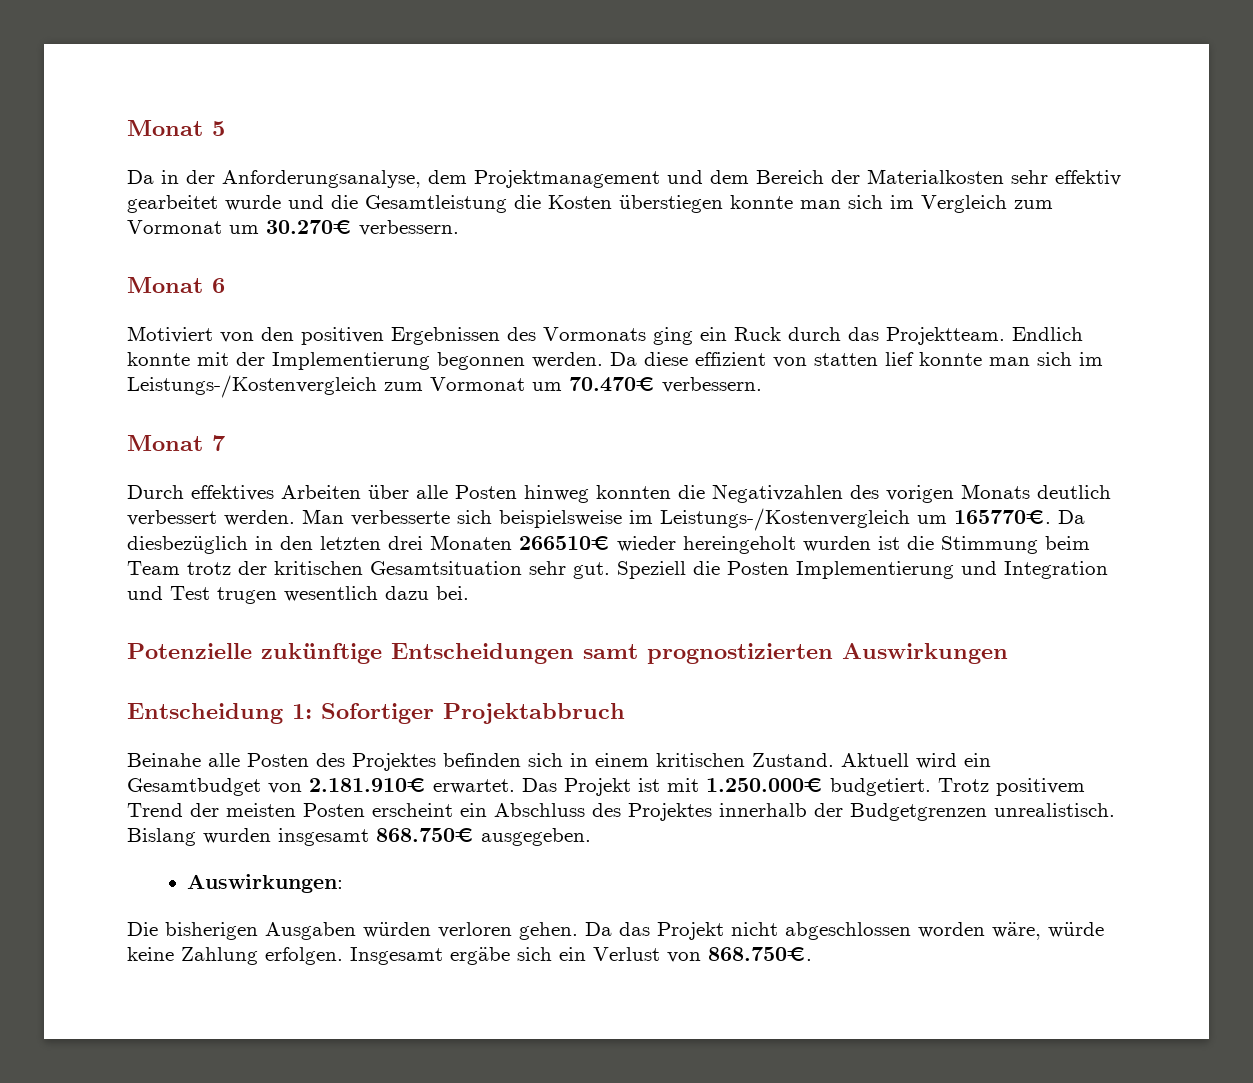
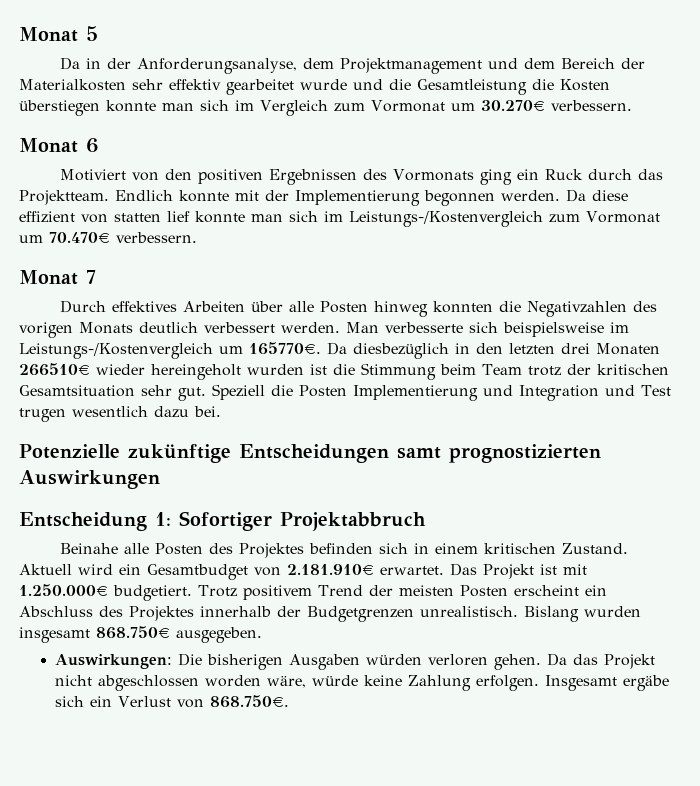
- Auswirkungen:
- Die bisherigen Ausgaben würden verloren gehen.
+ Auswirkungen: Die bisherigen Ausgaben würden verloren gehen.

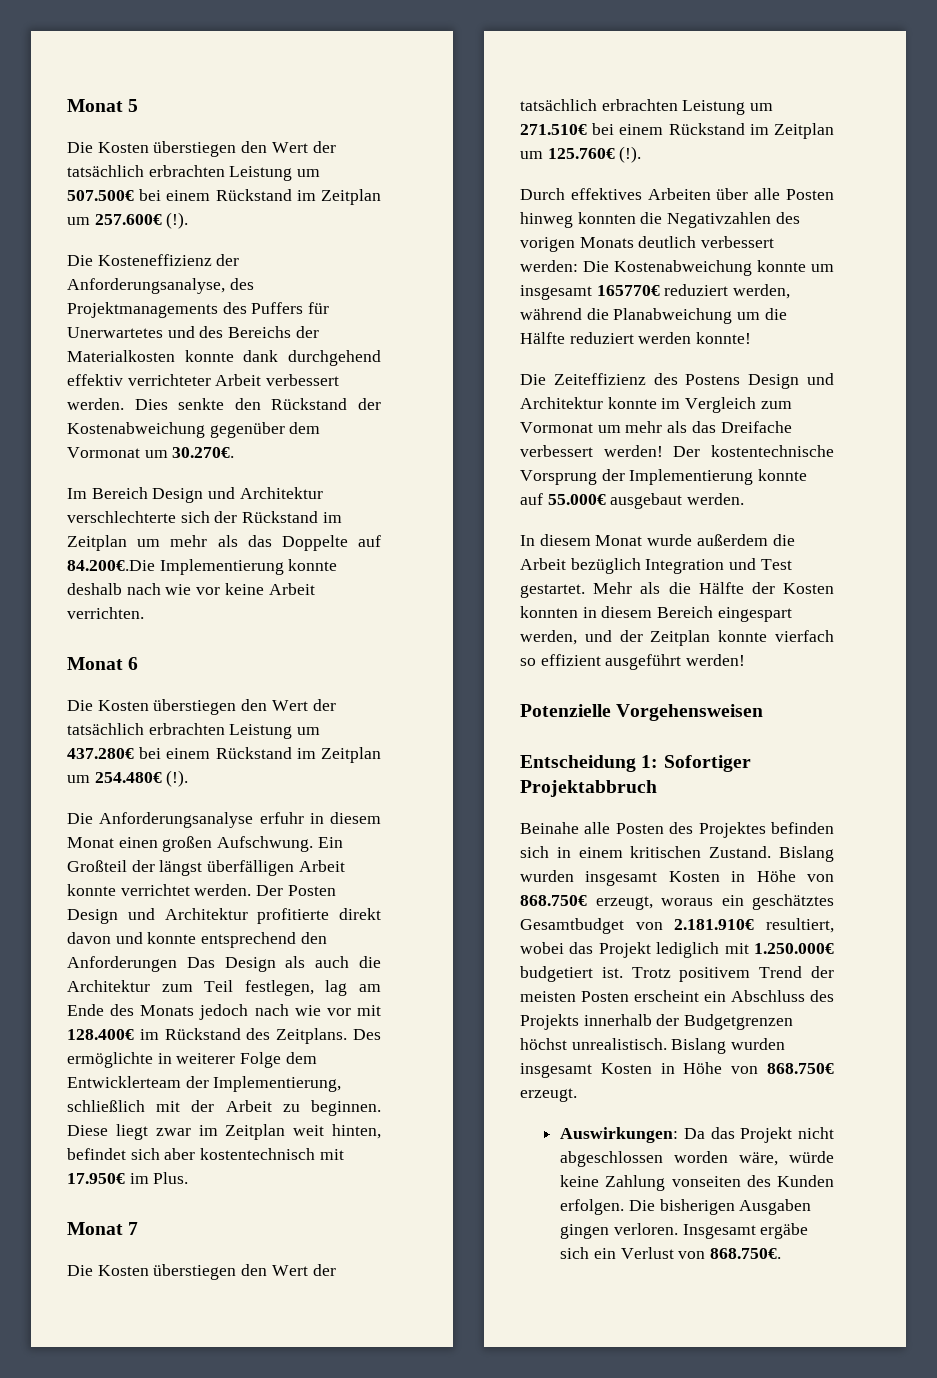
- Da in der Anforderungsanalyse, dem Projektmanagement und dem Bereich der Materialkosten sehr effektiv gearbeitet wurde und die Gesamtleistung die Kosten überstiegen konnte man sich im Vergleich zum Vormonat um 30.270€ verbessern.
+ Die Kosten überstiegen den Wert der tatsächlich erbrachten Leistung um 507.500€ bei einem Rückstand im Zeitplan um 257.600€ (!).
+ Die Kosteneffizienz der Anforderungsanalyse, des Projektmanagements des Puffers für Unerwartetes und des Bereichs der Materialkosten konnte dank durchgehend effektiv verrichteter Arbeit verbessert werden. Dies senkte den Rückstand der Kostenabweichung gegenüber dem Vormonat um 30.270€.
+ Im Bereich Design und Architektur verschlechterte sich der Rückstand im Zeitplan um mehr als das Doppelte auf 84.200€.Die Implementierung konnte deshalb nach wie vor keine Arbeit verrichten.
  Monat 6
- Motiviert von den positiven Ergebnissen des Vormonats ging ein Ruck durch das Projektteam. Endlich konnte mit der Implementierung begonnen werden. Da diese effizient von statten lief konnte man sich im Leistungs-/Kostenvergleich zum Vormonat um 70.470€ verbessern.
+ Die Kosten überstiegen den Wert der tatsächlich erbrachten Leistung um 437.280€ bei einem Rückstand im Zeitplan um 254.480€ (!).
+ Die Anforderungsanalyse erfuhr in diesem Monat einen großen Aufschwung. Ein Großteil der längst überfälligen Arbeit konnte verrichtet werden. Der Posten Design und Architektur profitierte direkt davon und konnte entsprechend den Anforderungen Das Design als auch die Architektur zum Teil festlegen, lag am Ende des Monats jedoch nach wie vor mit 128.400€ im Rückstand des Zeitplans. Des ermöglichte in weiterer Folge dem Entwicklerteam der Implementierung, schließlich mit der Arbeit zu beginnen. Diese liegt zwar im Zeitplan weit hinten, befindet sich aber kostentechnisch mit 17.950€ im Plus.
  Monat 7
+ Die Kosten überstiegen den Wert der tatsächlich erbrachten Leistung um 271.510€ bei einem Rückstand im Zeitplan um 125.760€ (!).
- Durch effektives Arbeiten über alle Posten hinweg konnten die Negativzahlen des vorigen Monats deutlich verbessert werden. Man verbesserte sich beispielsweise im Leistungs-/Kostenvergleich um 165770€. Da diesbezüglich in den letzten drei Monaten 266510€ wieder hereingeholt wurden ist die Stimmung beim Team trotz der kritischen Gesamtsituation sehr gut. Speziell die Posten Implementierung und Integration und Test trugen wesentlich dazu bei.
- Potenzielle zukünftige Entscheidungen samt prognostizierten Auswirkungen
+ Durch effektives Arbeiten über alle Posten hinweg konnten die Negativzahlen des vorigen Monats deutlich verbessert werden: Die Kostenabweichung konnte um insgesamt 165770€ reduziert werden, während die Planabweichung um die Hälfte reduziert werden konnte!
+ Die Zeiteffizienz des Postens Design und Architektur konnte im Vergleich zum Vormonat um mehr als das Dreifache verbessert werden! Der kostentechnische Vorsprung der Implementierung konnte auf 55.000€ ausgebaut werden.
+ In diesem Monat wurde außerdem die Arbeit bezüglich Integration und Test gestartet. Mehr als die Hälfte der Kosten konnten in diesem Bereich eingespart werden, und der Zeitplan konnte vierfach so effizient ausgeführt werden!
+ Potenzielle Vorgehensweisen
- Aktuell wird ein Gesamtbudget von 2.181.910€ erwartet. Das Projekt ist mit 1.250.000€ budgetiert.
+ Bislang wurden insgesamt Kosten in Höhe von 868.750€ erzeugt, woraus ein geschätztes Gesamtbudget von 2.181.910€ resultiert, wobei das Projekt lediglich mit 1.250.000€ budgetiert ist.
- Trotz positivem Trend der meisten Posten erscheint ein Abschluss des Projektes innerhalb der Budgetgrenzen unrealistisch.
+ Trotz positivem Trend der meisten Posten erscheint ein Abschluss des Projekts innerhalb der Budgetgrenzen höchst unrealistisch.
- Bislang wurden insgesamt 868.750€ ausgegeben.
- Auswirkungen: Die bisherigen Ausgaben würden verloren gehen. Da das Projekt nicht abgeschlossen worden wäre, würde keine Zahlung erfolgen.
+ Bislang wurden insgesamt Kosten in Höhe von 868.750€ erzeugt.
+ Auswirkungen: Da das Projekt nicht abgeschlossen worden wäre, würde keine Zahlung vonseiten des Kunden erfolgen. Die bisherigen Ausgaben gingen verloren.

